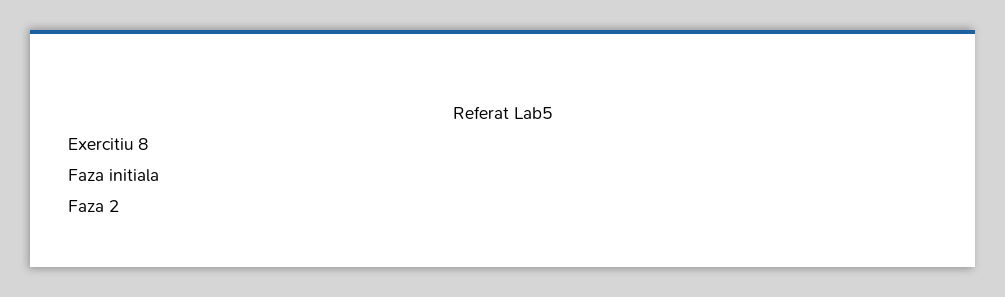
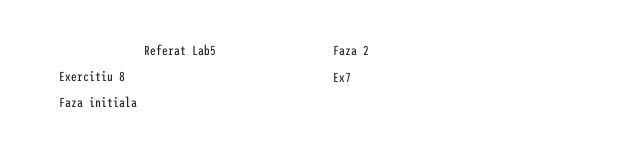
+ Ex7

